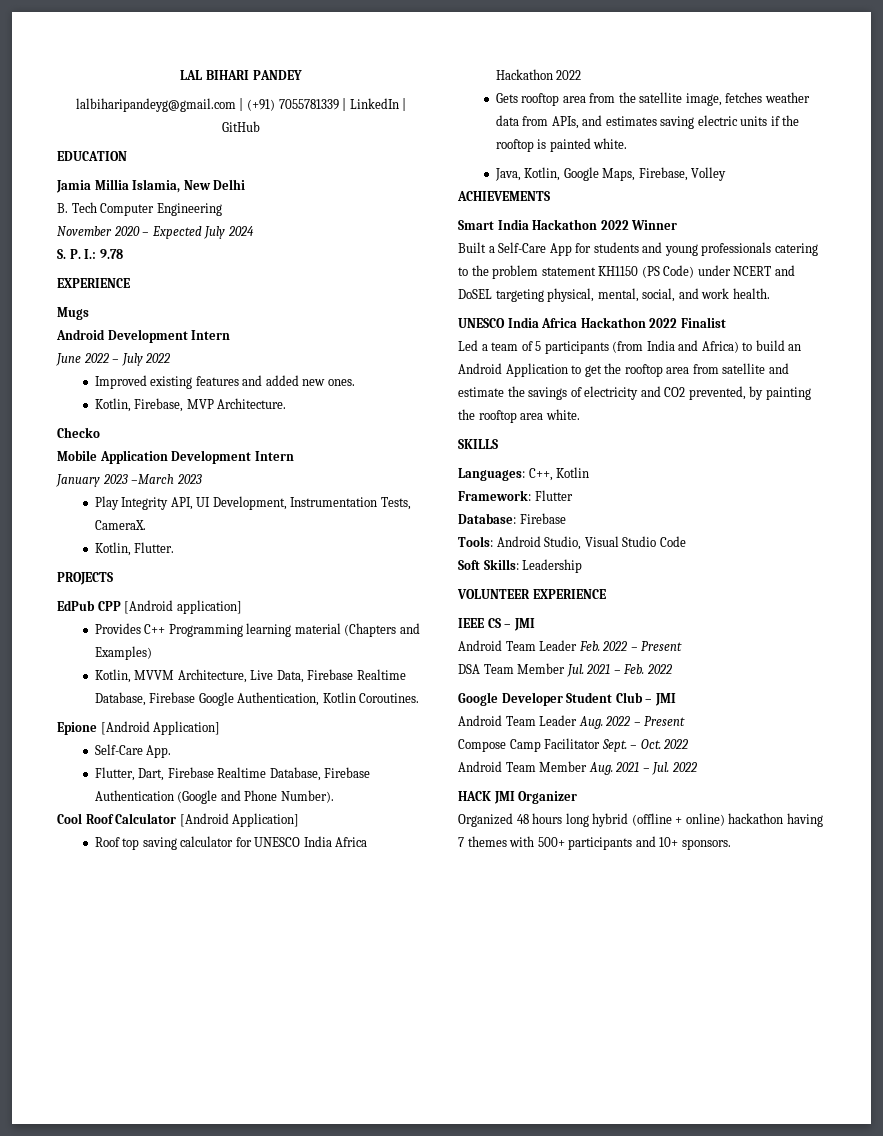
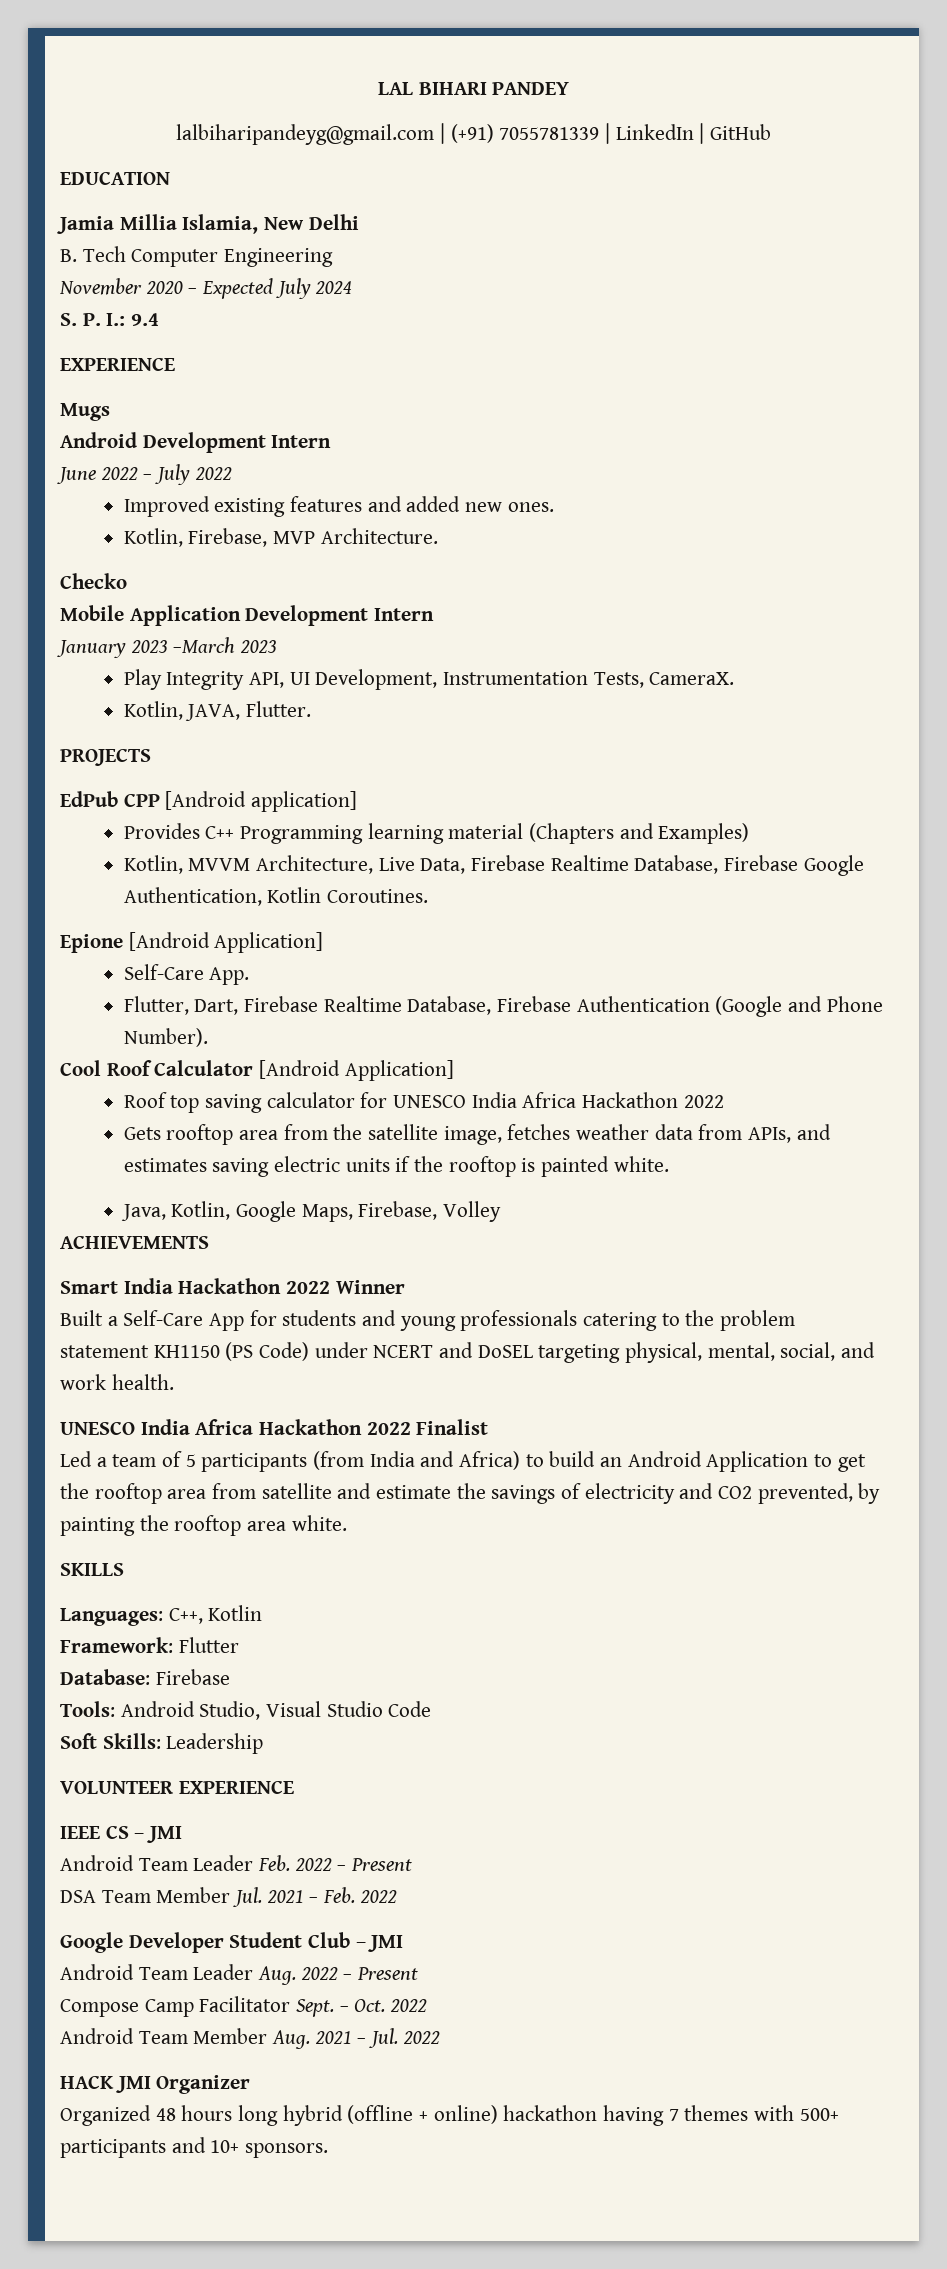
- S. P. I.: 9.78
+ S. P. I.: 9.4
- Kotlin, Flutter.
+ Kotlin, JAVA, Flutter.

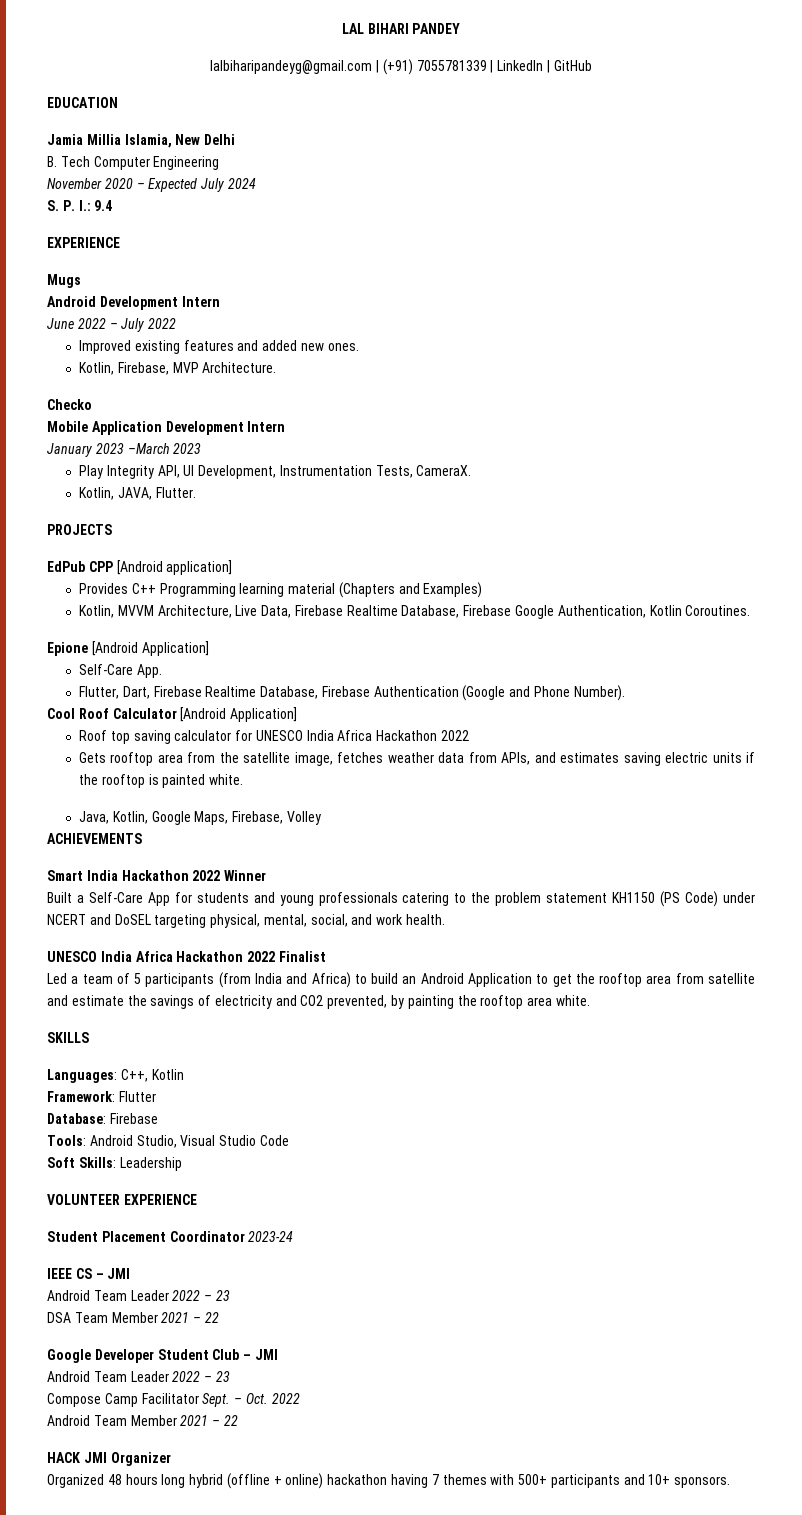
+ Student Placement Coordinator 2023-24
  IEEE CS – JMI
- Android Team Leader Feb. 2022 – Present
+ Android Team Leader 2022 – 23
- DSA Team Member Jul. 2021 – Feb. 2022
+ DSA Team Member 2021 – 22
  Google Developer Student Club – JMI
- Android Team Leader Aug. 2022 – Present
+ Android Team Leader 2022 – 23
- Android Team Member Aug. 2021 – Jul. 2022
+ Android Team Member 2021 – 22

